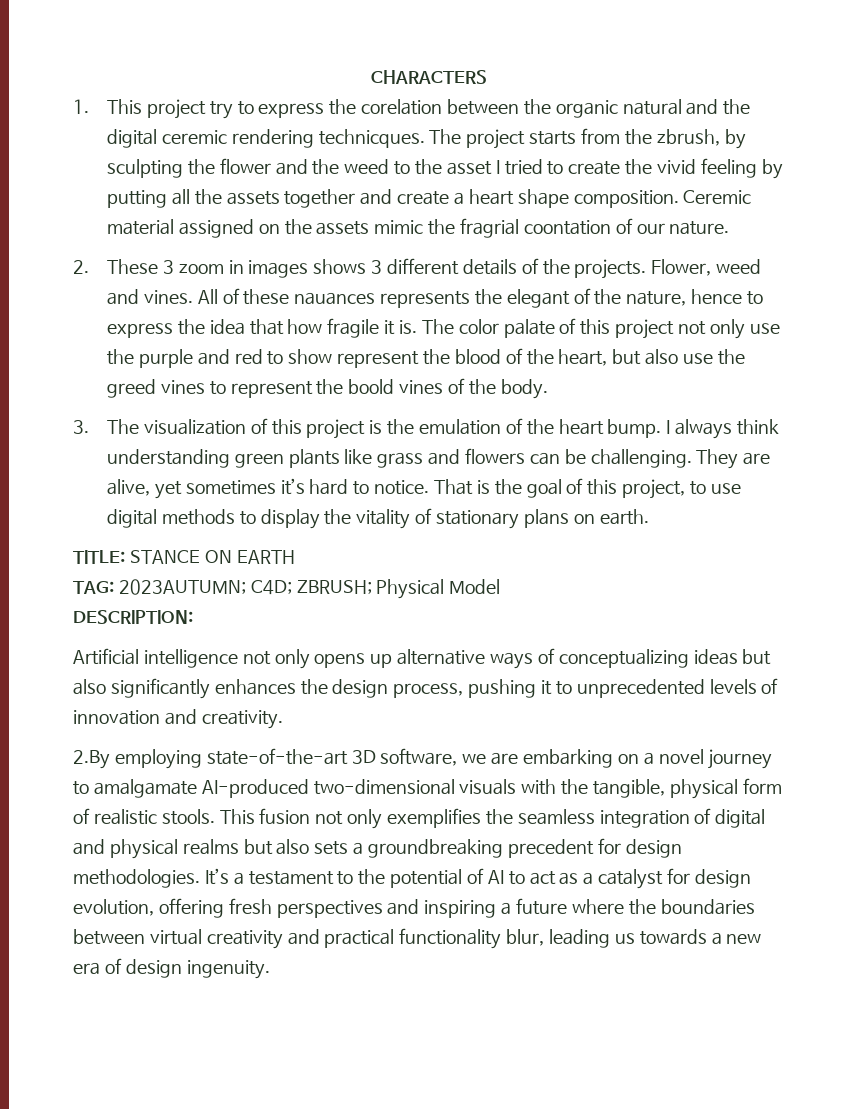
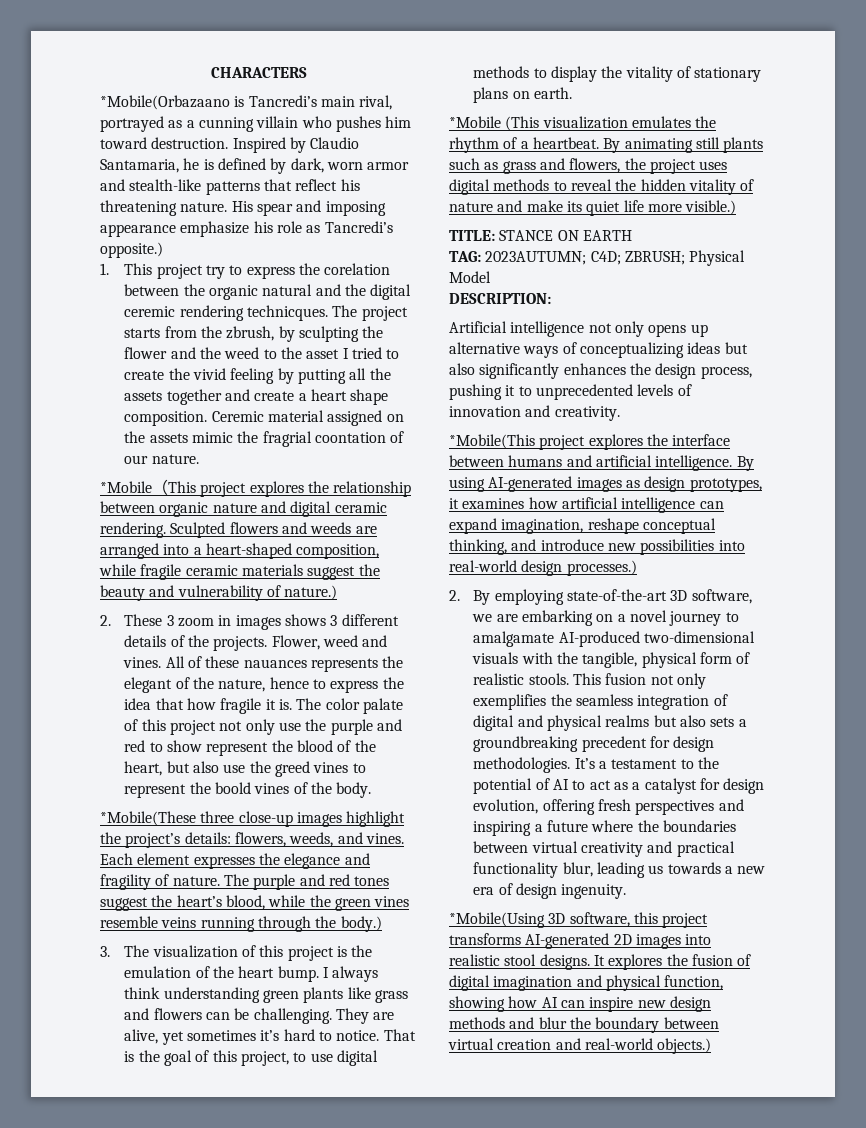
+ *Mobile(Orbazaano is Tancredi’s main rival, portrayed as a cunning villain who pushes him toward destruction. Inspired by Claudio Santamaria, he is defined by dark, worn armor and stealth-like patterns that reflect his threatening nature. His spear and imposing appearance emphasize his role as Tancredi’s opposite.)
+ *Mobile（This project explores the relationship between organic nature and digital ceramic rendering. Sculpted flowers and weeds are arranged into a heart-shaped composition, while fragile ceramic materials suggest the beauty and vulnerability of nature.)
+ *Mobile(These three close-up images highlight the project’s details: flowers, weeds, and vines. Each element expresses the elegance and fragility of nature. The purple and red tones suggest the heart’s blood, while the green vines resemble veins running through the body.)
+ *Mobile (This visualization emulates the rhythm of a heartbeat. By animating still plants such as grass and flowers, the project uses digital methods to reveal the hidden vitality of nature and make its quiet life more visible.)
- 2.By employing state-of-the-art 3D software, we are embarking on a novel journey to amalgamate AI-produced two-dimensional visuals with the tangible, physical form of realistic stools.
+ *Mobile(This project explores the interface between humans and artificial intelligence. By using AI-generated images as design prototypes, it examines how artificial intelligence can expand imagination, reshape conceptual thinking, and introduce new possibilities into real-world design processes.)
+ 2. By employing state-of-the-art 3D software, we are embarking on a novel journey to amalgamate AI-produced two-dimensional visuals with the tangible, physical form of realistic stools.
+ *Mobile(Using 3D software, this project transforms AI-generated 2D images into realistic stool designs. It explores the fusion of digital imagination and physical function, showing how AI can inspire new design methods and blur the boundary between virtual creation and real-world objects.)

